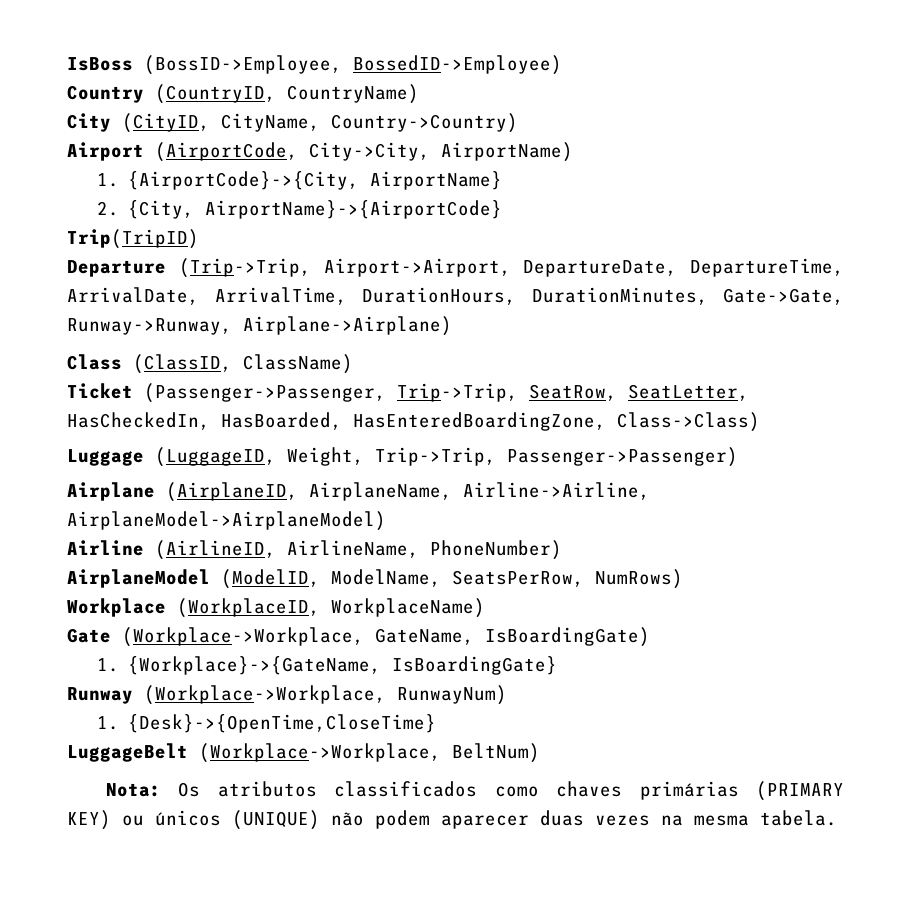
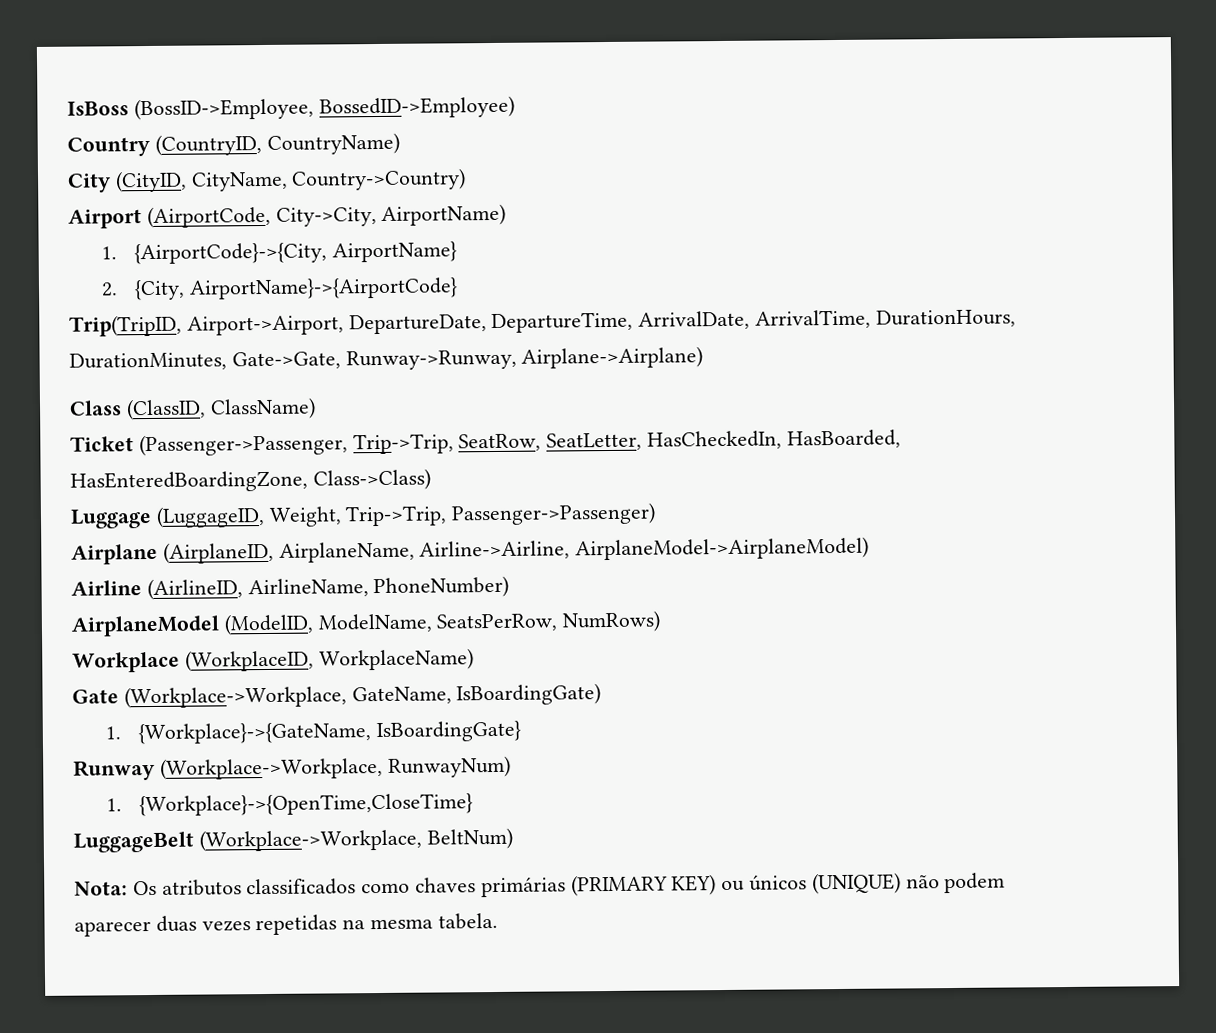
- Trip(TripID)
- Departure (Trip->Trip, Airport->Airport, DepartureDate, DepartureTime, ArrivalDate, ArrivalTime, DurationHours, DurationMinutes, Gate->Gate, Runway->Runway, Airplane->Airplane)
+ Trip(TripID, Airport->Airport, DepartureDate, DepartureTime, ArrivalDate, ArrivalTime, DurationHours, DurationMinutes, Gate->Gate, Runway->Runway, Airplane->Airplane)
- 1. {Desk}->{OpenTime,CloseTime}
+ 1. {Workplace}->{OpenTime,CloseTime}
- Nota: Os atributos classificados como chaves primárias (PRIMARY KEY) ou únicos (UNIQUE) não podem aparecer duas vezes na mesma tabela.
+ Nota: Os atributos classificados como chaves primárias (PRIMARY KEY) ou únicos (UNIQUE) não podem aparecer duas vezes repetidas na mesma tabela.

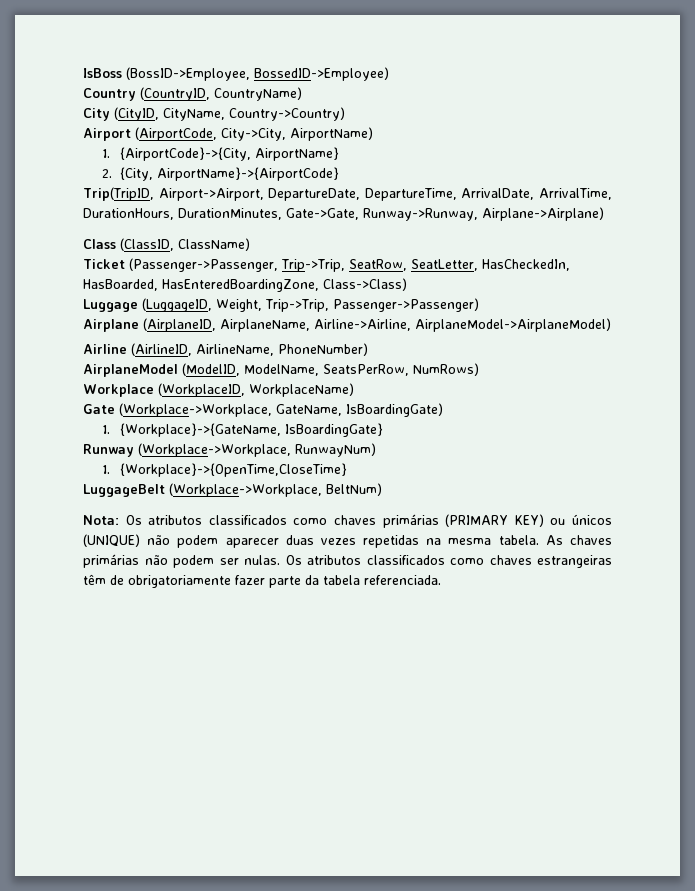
+ As chaves primárias não podem ser nulas. Os atributos classificados como chaves estrangeiras têm de obrigatoriamente fazer parte da tabela referenciada.

